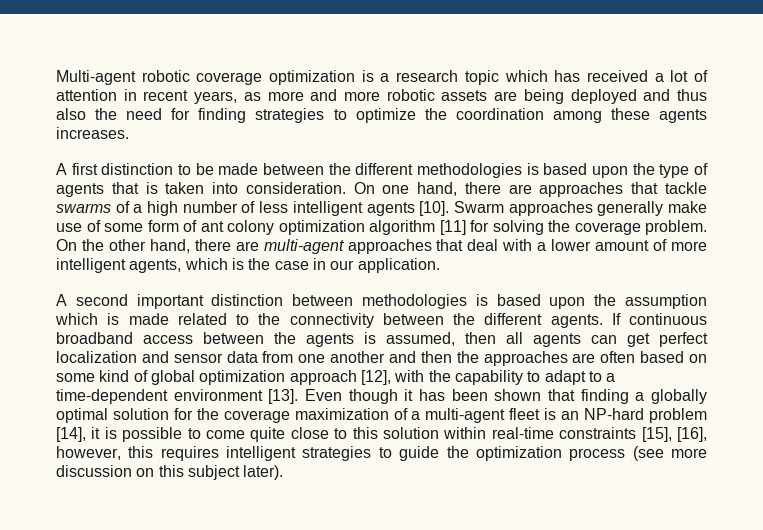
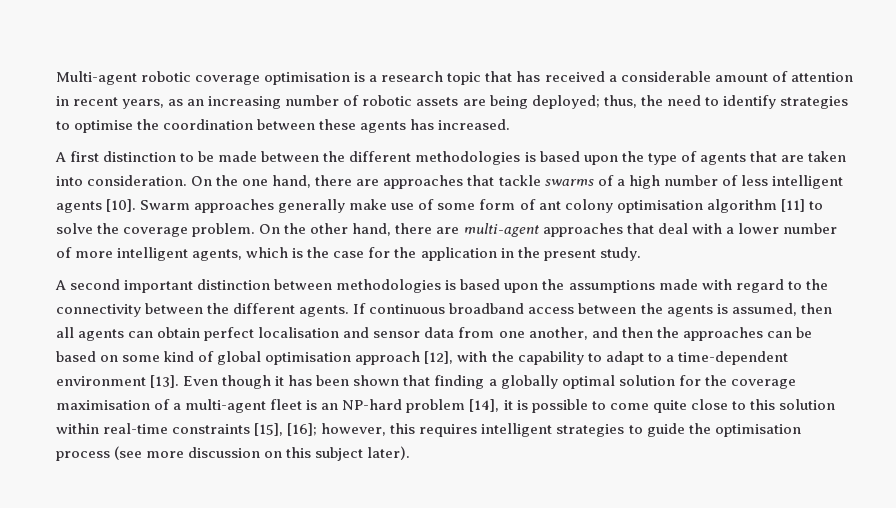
- Multi-agent robotic coverage optimization is a research topic which has received a lot of attention in recent years, as more and more robotic assets are being deployed and thus also the need for finding strategies to optimize the coordination among these agents increases.
+ Multi-agent robotic coverage optimisation is a research topic that has received a considerable amount of attention in recent years, as an increasing number of robotic assets are being deployed; thus, the need to identify strategies to optimise the coordination between these agents has increased.
- A first distinction to be made between the different methodologies is based upon the type of agents that is taken into consideration.
+ A first distinction to be made between the different methodologies is based upon the type of agents that are taken into consideration.
- On one hand, there are approaches that tackle swarms of a high number of less intelligent agents [10].
+ On the one hand, there are approaches that tackle swarms of a high number of less intelligent agents [10].
- Swarm approaches generally make use of some form of ant colony optimization algorithm [11] for solving the coverage problem.
+ Swarm approaches generally make use of some form of ant colony optimisation algorithm [11] to solve the coverage problem.
- On the other hand, there are multi-agent approaches that deal with a lower amount of more intelligent agents, which is the case in our application.
+ On the other hand, there are multi-agent approaches that deal with a lower number of more intelligent agents, which is the case for the application in the present study.
- A second important distinction between methodologies is based upon the assumption which is made related to the connectivity between the different agents.
+ A second important distinction between methodologies is based upon the assumptions made with regard to the connectivity between the different agents.
- If continuous broadband access between the agents is assumed, then all agents can get perfect localization and sensor data from one another and then the approaches are often based on some kind of global optimization approach [12], with the capability to adapt to a time-dependent environment [13].
+ If continuous broadband access between the agents is assumed, then all agents can obtain perfect localisation and sensor data from one another, and then the approaches can be based on some kind of global optimisation approach [12], with the capability to adapt to a time-dependent environment [13].
- Even though it has been shown that finding a globally optimal solution for the coverage maximization of a multi-agent fleet is an NP-hard problem [14], it is possible to come quite close to this solution within real-time constraints [15], [16], however, this requires intelligent strategies to guide the optimization process (see more discussion on this subject later).
+ Even though it has been shown that finding a globally optimal solution for the coverage maximisation of a multi-agent fleet is an NP-hard problem [14], it is possible to come quite close to this solution within real-time constraints [15], [16]; however, this requires intelligent strategies to guide the optimisation process (see more discussion on this subject later).

